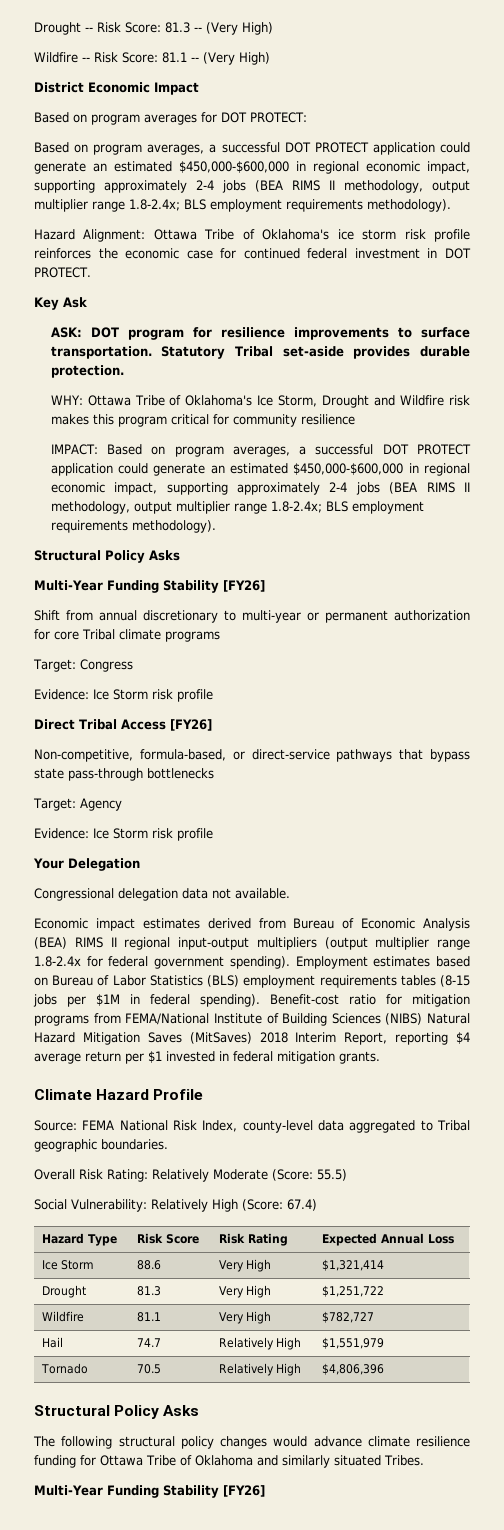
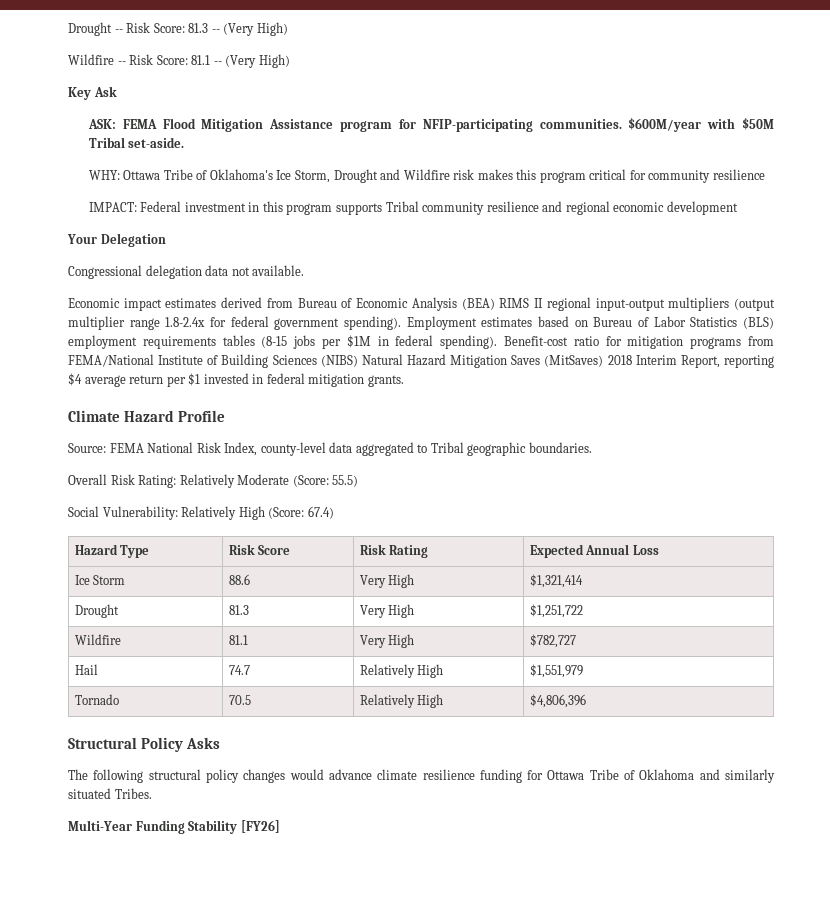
- District Economic Impact
- Based on program averages for DOT PROTECT:
- Based on program averages, a successful DOT PROTECT application could generate an estimated $450,000-$600,000 in regional economic impact, supporting approximately 2-4 jobs (BEA RIMS II methodology, output multiplier range 1.8-2.4x; BLS employment requirements methodology).
- Hazard Alignment: Ottawa Tribe of Oklahoma's ice storm risk profile reinforces the economic case for continued federal investment in DOT PROTECT.
  Key Ask
- ASK: DOT program for resilience improvements to surface transportation. Statutory Tribal set-aside provides durable protection.
+ ASK: FEMA Flood Mitigation Assistance program for NFIP-participating communities. $600M/year with $50M Tribal set-aside.
- IMPACT: Based on program averages, a successful DOT PROTECT application could generate an estimated $450,000-$600,000 in regional economic impact, supporting approximately 2-4 jobs (BEA RIMS II methodology, output multiplier range 1.8-2.4x; BLS employment requirements methodology).
- Structural Policy Asks
- Multi-Year Funding Stability [FY26]
- Shift from annual discretionary to multi-year or permanent authorization for core Tribal climate programs
- Target: Congress
- Evidence: Ice Storm risk profile
- Direct Tribal Access [FY26]
- Non-competitive, formula-based, or direct-service pathways that bypass state pass-through bottlenecks
- Target: Agency
- Evidence: Ice Storm risk profile
+ IMPACT: Federal investment in this program supports Tribal community resilience and regional economic development

